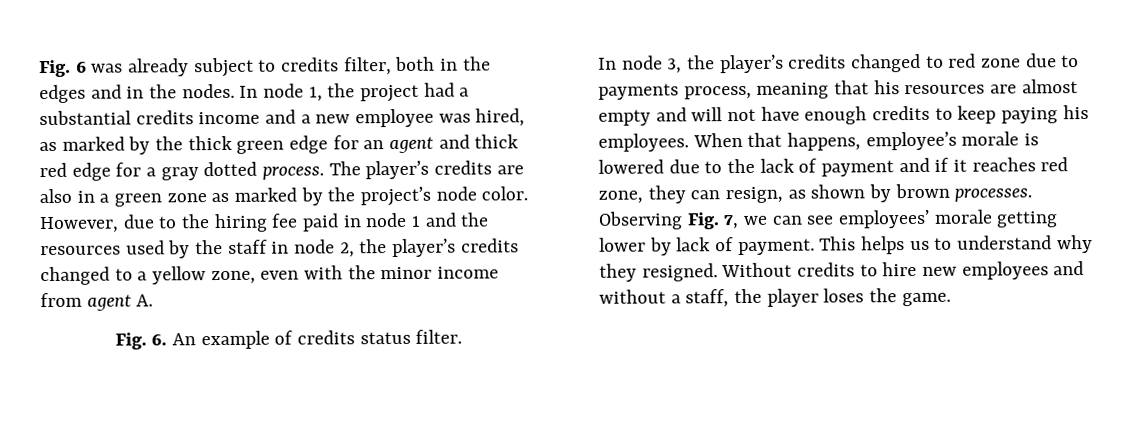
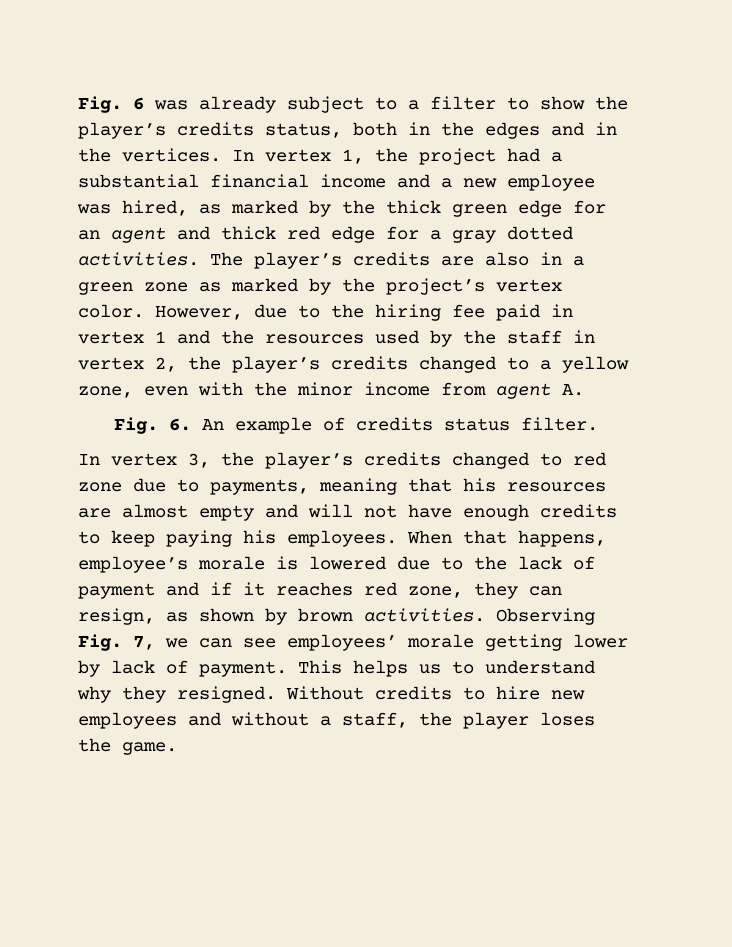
- Fig. 6 was already subject to credits filter, both in the edges and in the nodes. In node 1, the project had a substantial credits income and a new employee was hired, as marked by the thick green edge for an agent and thick red edge for a gray dotted process.
+ Fig. 6 was already subject to a filter to show the player’s credits status, both in the edges and in the vertices. In vertex 1, the project had a substantial financial income and a new employee was hired, as marked by the thick green edge for an agent and thick red edge for a gray dotted activities.
- The player’s credits are also in a green zone as marked by the project’s node color.
+ The player’s credits are also in a green zone as marked by the project’s vertex color.
- However, due to the hiring fee paid in node 1 and the resources used by the staff in node 2, the player’s credits changed to a yellow zone, even with the minor income from agent A.
+ However, due to the hiring fee paid in vertex 1 and the resources used by the staff in vertex 2, the player’s credits changed to a yellow zone, even with the minor income from agent A.
- In node 3, the player’s credits changed to red zone due to payments process, meaning that his resources are almost empty and will not have enough credits to keep paying his employees.
+ In vertex 3, the player’s credits changed to red zone due to payments, meaning that his resources are almost empty and will not have enough credits to keep paying his employees.
- When that happens, employee’s morale is lowered due to the lack of payment and if it reaches red zone, they can resign, as shown by brown processes.
+ When that happens, employee’s morale is lowered due to the lack of payment and if it reaches red zone, they can resign, as shown by brown activities.

